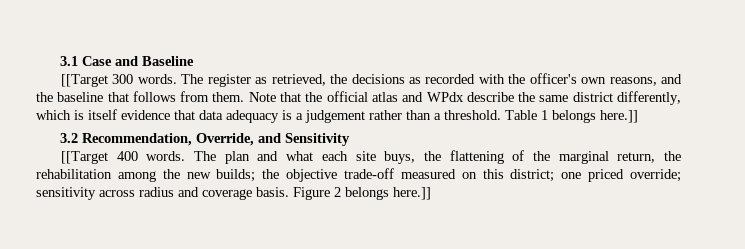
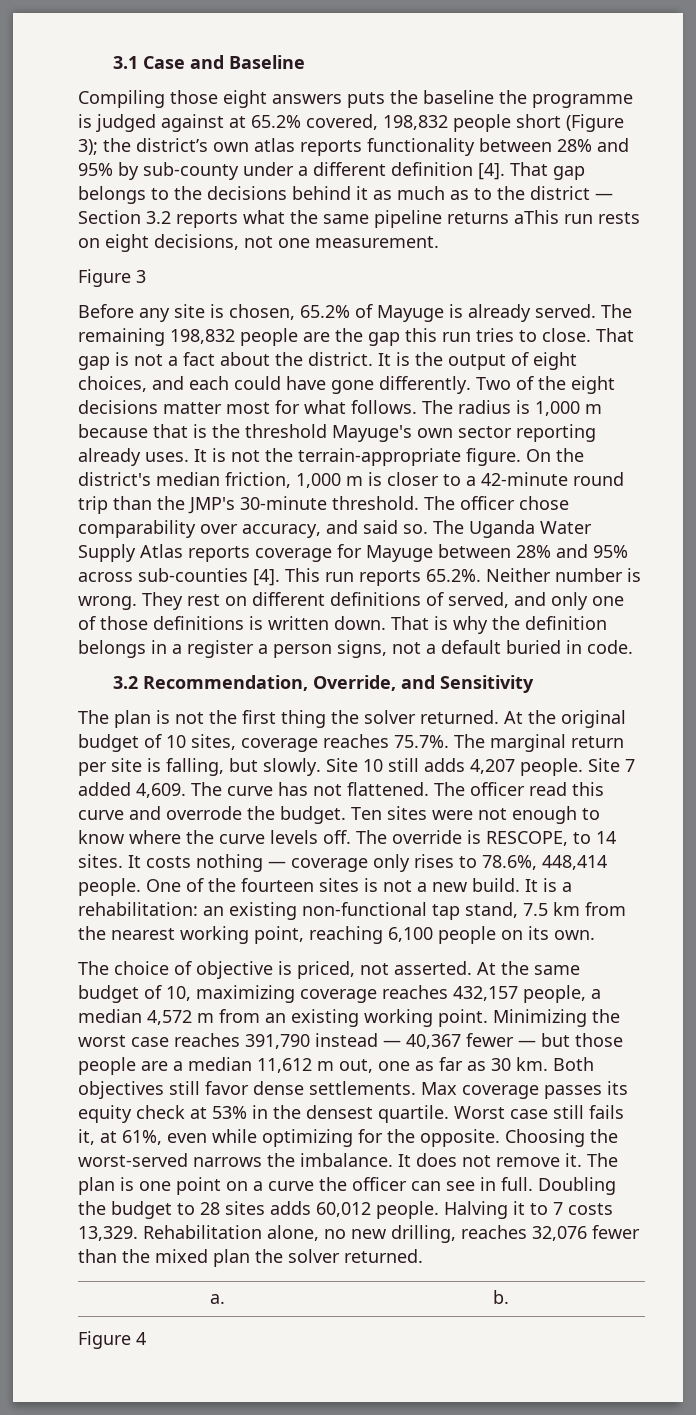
- [[Target 300 words. The register as retrieved, the decisions as recorded with the officer's own reasons, and the baseline that follows from them. Note that the official atlas and WPdx describe the same district differently, which is itself evidence that data adequacy is a judgement rather than a threshold. Table 1 belongs here.]]
+ Compiling those eight answers puts the baseline the programme is judged against at 65.2% covered, 198,832 people short (Figure 3); the district’s own atlas reports functionality between 28% and 95% by sub-county under a different definition [4]. That gap belongs to the decisions behind it as much as to the district — Section 3.2 reports what the same pipeline returns aThis run rests on eight decisions, not one measurement.
+ Figure 3
+ Before any site is chosen, 65.2% of Mayuge is already served. The remaining 198,832 people are the gap this run tries to close. That gap is not a fact about the district. It is the output of eight choices, and each could have gone differently. Two of the eight decisions matter most for what follows. The radius is 1,000 m because that is the threshold Mayuge's own sector reporting already uses. It is not the terrain-appropriate figure. On the district's median friction, 1,000 m is closer to a 42-minute round trip than the JMP's 30-minute threshold. The officer chose comparability over accuracy, and said so. The Uganda Water Supply Atlas reports coverage for Mayuge between 28% and 95% across sub-counties [4]. This run reports 65.2%. Neither number is wrong. They rest on different definitions of served, and only one of those definitions is written down. That is why the definition belongs in a register a person signs, not a default buried in code.
- [[Target 400 words. The plan and what each site buys, the flattening of the marginal return, the rehabilitation among the new builds; the objective trade-off measured on this district; one priced override; sensitivity across radius and coverage basis. Figure 2 belongs here.]]
+ The plan is not the first thing the solver returned. At the original budget of 10 sites, coverage reaches 75.7%. The marginal return per site is falling, but slowly. Site 10 still adds 4,207 people. Site 7 added 4,609. The curve has not flattened. The officer read this curve and overrode the budget. Ten sites were not enough to know where the curve levels off. The override is RESCOPE, to 14 sites. It costs nothing — coverage only rises to 78.6%, 448,414 people. One of the fourteen sites is not a new build. It is a rehabilitation: an existing non-functional tap stand, 7.5 km from the nearest working point, reaching 6,100 people on its own.
+ The choice of objective is priced, not asserted. At the same budget of 10, maximizing coverage reaches 432,157 people, a median 4,572 m from an existing working point. Minimizing the worst case reaches 391,790 instead — 40,367 fewer — but those people are a median 11,612 m out, one as far as 30 km. Both objectives still favor dense settlements. Max coverage passes its equity check at 53% in the densest quartile. Worst case still fails it, at 61%, even while optimizing for the opposite. Choosing the worst-served narrows the imbalance. It does not remove it. The plan is one point on a curve the officer can see in full. Doubling the budget to 28 sites adds 60,012 people. Halving it to 7 costs 13,329. Rehabilitation alone, no new drilling, reaches 32,076 fewer than the mixed plan the solver returned.
+ a. | b.
+ Figure 4

